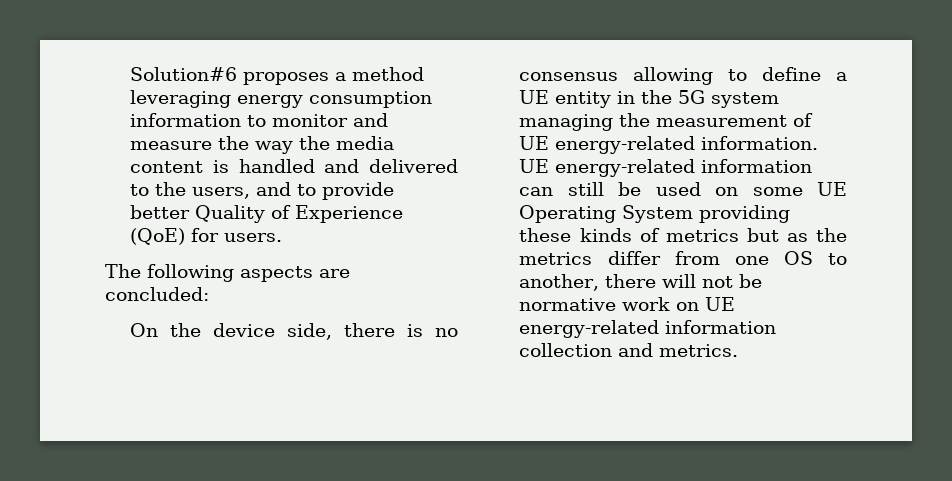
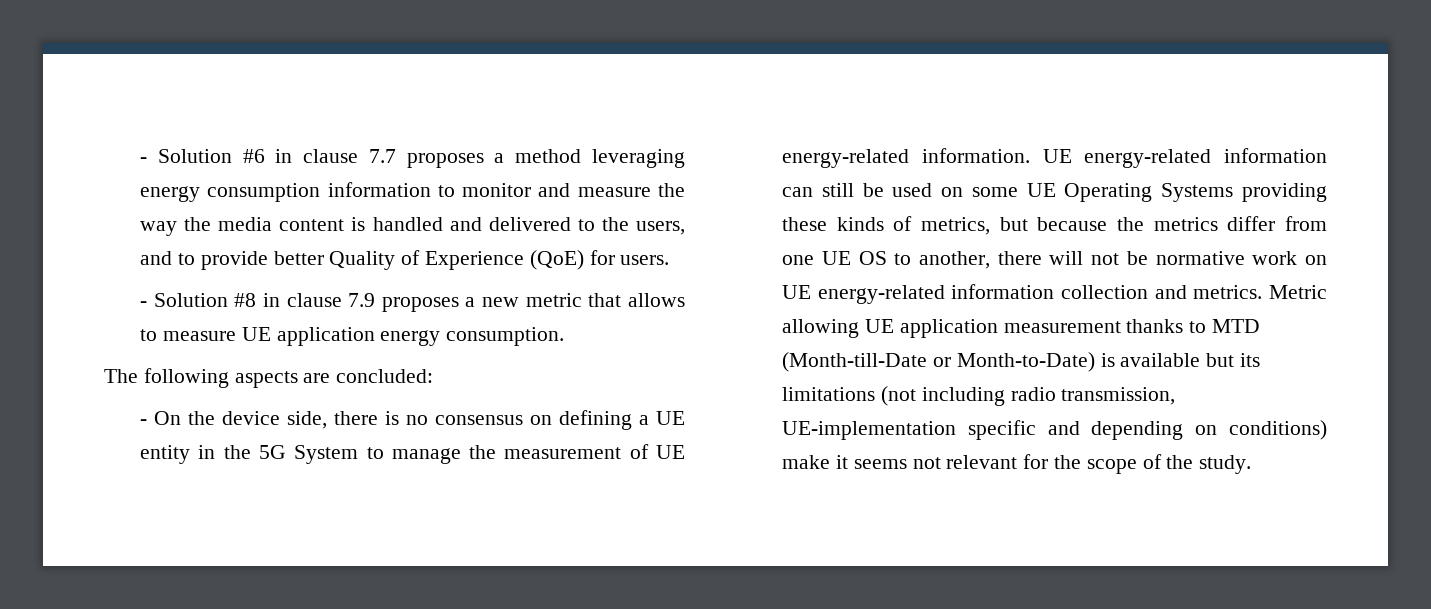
- Solution#6 proposes a method leveraging energy consumption information to monitor and measure the way the media content is handled and delivered to the users, and to provide better Quality of Experience (QoE) for users.
+ - Solution #6 in clause 7.7 proposes a method leveraging energy consumption information to monitor and measure the way the media content is handled and delivered to the users, and to provide better Quality of Experience (QoE) for users.
+ - Solution #8 in clause 7.9 proposes a new metric that allows to measure UE application energy consumption.
- On the device side, there is no consensus allowing to define a UE entity in the 5G system managing the measurement of UE energy-related information.
+ - On the device side, there is no consensus on defining a UE entity in the 5G System to manage the measurement of UE energy-related information.
- UE energy-related information can still be used on some UE Operating System providing these kinds of metrics but as the metrics differ from one OS to another, there will not be normative work on UE energy-related information collection and metrics.
+ UE energy-related information can still be used on some UE Operating Systems providing these kinds of metrics, but because the metrics differ from one UE OS to another, there will not be normative work on UE energy-related information collection and metrics.
+ Metric allowing UE application measurement thanks to MTD (Month-till-Date or Month-to-Date) is available but its limitations (not including radio transmission, UE-implementation specific and depending on conditions) make it seems not relevant for the scope of the study.

